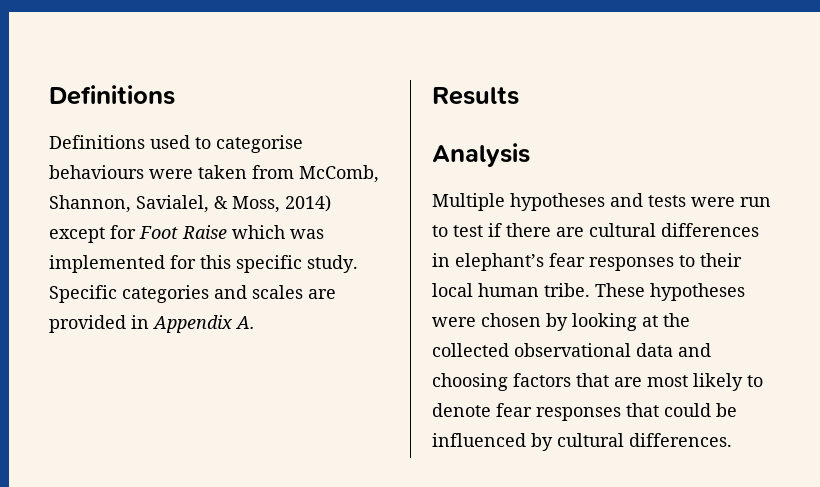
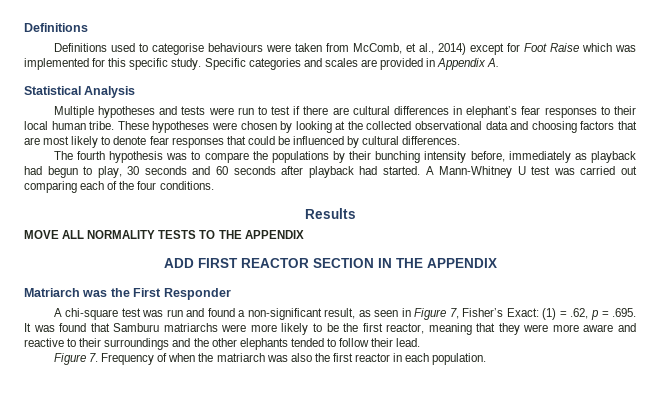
- Definitions used to categorise behaviours were taken from McComb, Shannon, Savialel, & Moss, 2014) except for Foot Raise which was implemented for this specific study.
+ Definitions used to categorise behaviours were taken from McComb, et al., 2014) except for Foot Raise which was implemented for this specific study.
- Results
- Analysis
+ Statistical Analysis
+ The fourth hypothesis was to compare the populations by their bunching intensity before, immediately as playback had begun to play, 30 seconds and 60 seconds after playback had started. A Mann-Whitney U test was carried out comparing each of the four conditions.
+ Results
+ MOVE ALL NORMALITY TESTS TO THE APPENDIX
+ ADD FIRST REACTOR SECTION IN THE APPENDIX
+ Matriarch was the First Responder
+ A chi-square test was run and found a non-significant result, as seen in Figure 7, Fisher’s Exact: (1) = .62, p = .695. It was found that Samburu matriarchs were more likely to be the first reactor, meaning that they were more aware and reactive to their surroundings and the other elephants tended to follow their lead.
+ Figure 7. Frequency of when the matriarch was also the first reactor in each population.

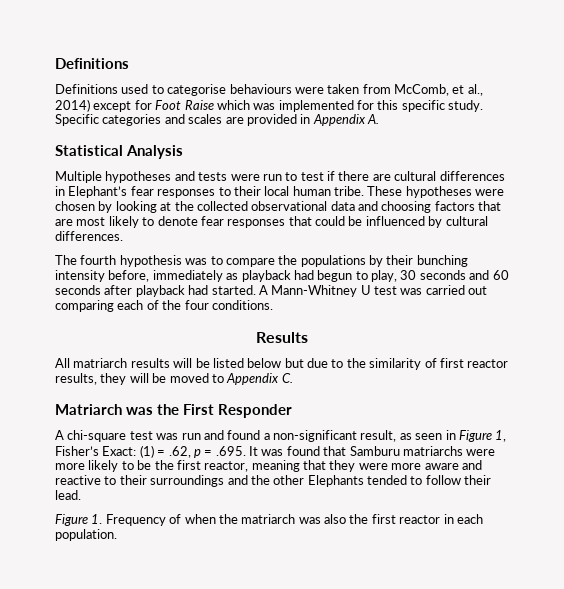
- Multiple hypotheses and tests were run to test if there are cultural differences in elephant’s fear responses to their local human tribe.
+ Multiple hypotheses and tests were run to test if there are cultural differences in Elephant’s fear responses to their local human tribe.
- MOVE ALL NORMALITY TESTS TO THE APPENDIX
- ADD FIRST REACTOR SECTION IN THE APPENDIX
+ All matriarch results will be listed below but due to the similarity of first reactor results, they will be moved to Appendix C.
- A chi-square test was run and found a non-significant result, as seen in Figure 7, Fisher’s Exact: (1) = .62, p = .695. It was found that Samburu matriarchs were more likely to be the first reactor, meaning that they were more aware and reactive to their surroundings and the other elephants tended to follow their lead.
+ A chi-square test was run and found a non-significant result, as seen in Figure 1, Fisher’s Exact: (1) = .62, p = .695. It was found that Samburu matriarchs were more likely to be the first reactor, meaning that they were more aware and reactive to their surroundings and the other Elephants tended to follow their lead.
- Figure 7. Frequency of when the matriarch was also the first reactor in each population.
+ Figure 1. Frequency of when the matriarch was also the first reactor in each population.

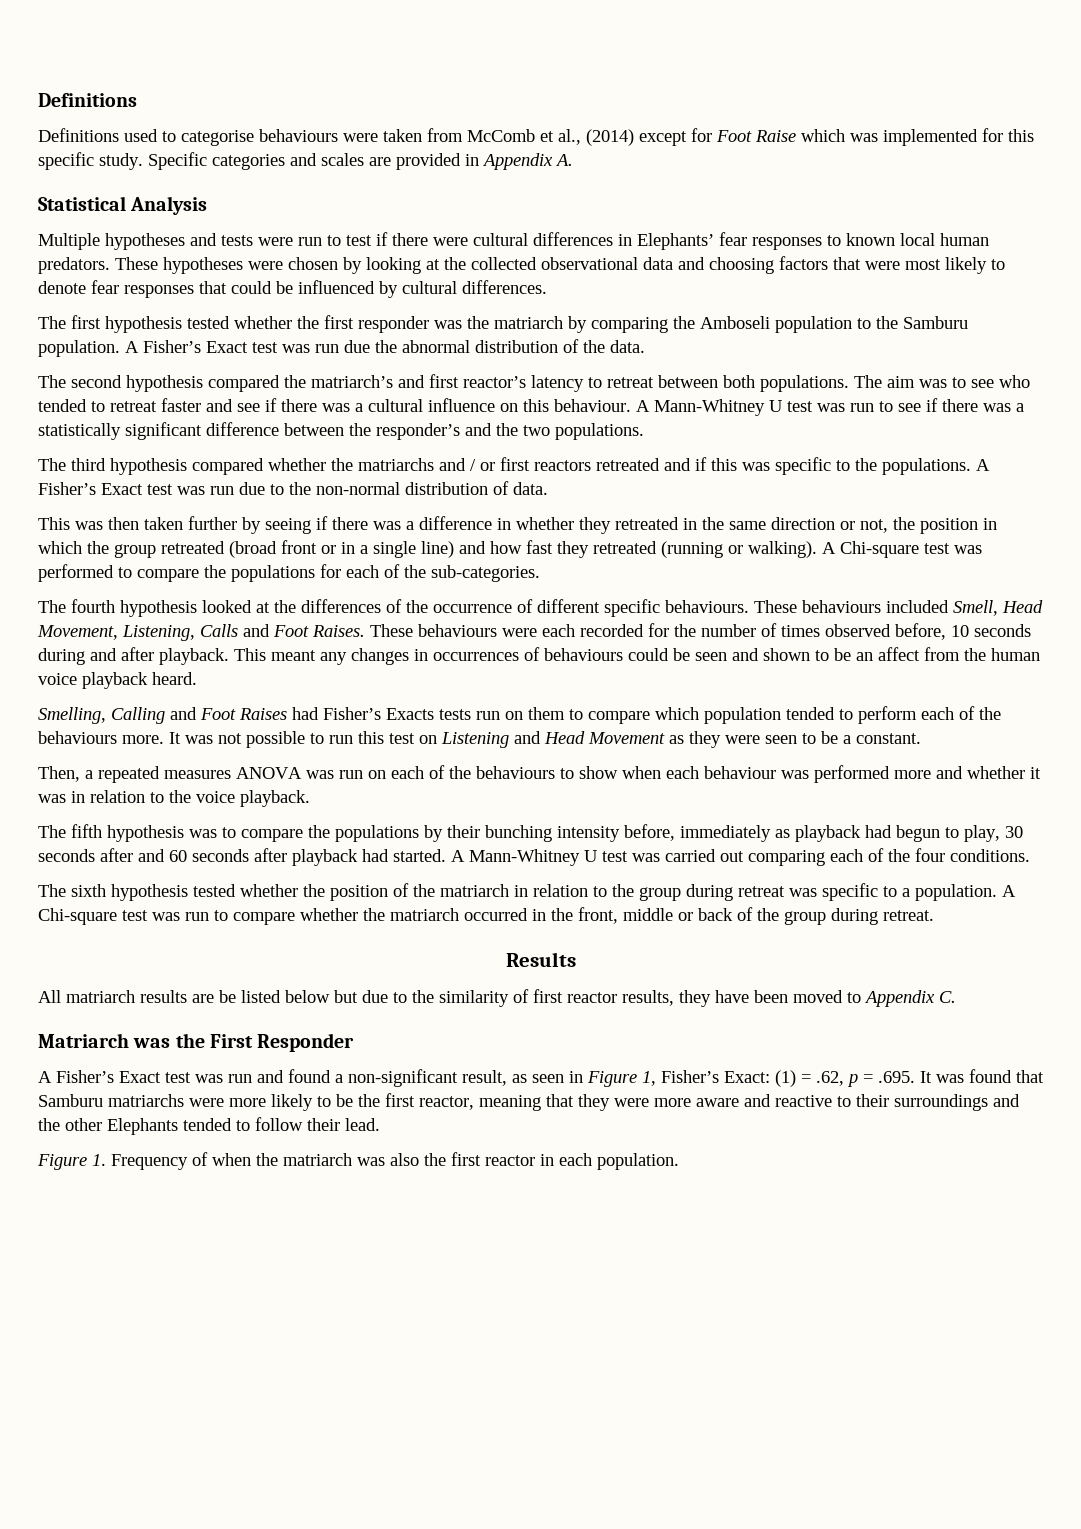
- Definitions used to categorise behaviours were taken from McComb, et al., 2014) except for Foot Raise which was implemented for this specific study.
+ Definitions used to categorise behaviours were taken from McComb et al., (2014) except for Foot Raise which was implemented for this specific study.
- Multiple hypotheses and tests were run to test if there are cultural differences in Elephant’s fear responses to their local human tribe.
+ Multiple hypotheses and tests were run to test if there were cultural differences in Elephants’ fear responses to known local human predators.
- These hypotheses were chosen by looking at the collected observational data and choosing factors that are most likely to denote fear responses that could be influenced by cultural differences.
+ These hypotheses were chosen by looking at the collected observational data and choosing factors that were most likely to denote fear responses that could be influenced by cultural differences.
- The fourth hypothesis was to compare the populations by their bunching intensity before, immediately as playback had begun to play, 30 seconds and 60 seconds after playback had started.
+ The first hypothesis tested whether the first responder was the matriarch by comparing the Amboseli population to the Samburu population. A Fisher’s Exact test was run due the abnormal distribution of the data.
+ The second hypothesis compared the matriarch’s and first reactor’s latency to retreat between both populations. The aim was to see who tended to retreat faster and see if there was a cultural influence on this behaviour. A Mann-Whitney U test was run to see if there was a statistically significant difference between the responder’s and the two populations.
+ The third hypothesis compared whether the matriarchs and / or first reactors retreated and if this was specific to the populations. A Fisher’s Exact test was run due to the non-normal distribution of data.
+ This was then taken further by seeing if there was a difference in whether they retreated in the same direction or not, the position in which the group retreated (broad front or in a single line) and how fast they retreated (running or walking). A Chi-square test was performed to compare the populations for each of the sub-categories.
+ The fourth hypothesis looked at the differences of the occurrence of different specific behaviours. These behaviours included Smell, Head Movement, Listening, Calls and Foot Raises. These behaviours were each recorded for the number of times observed before, 10 seconds during and after playback. This meant any changes in occurrences of behaviours could be seen and shown to be an affect from the human voice playback heard.
+ Smelling, Calling and Foot Raises had Fisher’s Exacts tests run on them to compare which population tended to perform each of the behaviours more. It was not possible to run this test on Listening and Head Movement as they were seen to be a constant.
+ Then, a repeated measures ANOVA was run on each of the behaviours to show when each behaviour was performed more and whether it was in relation to the voice playback.
+ The fifth hypothesis was to compare the populations by their bunching intensity before, immediately as playback had begun to play, 30 seconds after and 60 seconds after playback had started.
+ The sixth hypothesis tested whether the position of the matriarch in relation to the group during retreat was specific to a population. A Chi-square test was run to compare whether the matriarch occurred in the front, middle or back of the group during retreat.
- All matriarch results will be listed below but due to the similarity of first reactor results, they will be moved to Appendix C.
+ All matriarch results are be listed below but due to the similarity of first reactor results, they have been moved to Appendix C.
- A chi-square test was run and found a non-significant result, as seen in Figure 1, Fisher’s Exact: (1) = .62, p = .695. It was found that Samburu matriarchs were more likely to be the first reactor, meaning that they were more aware and reactive to their surroundings and the other Elephants tended to follow their lead.
+ A Fisher’s Exact test was run and found a non-significant result, as seen in Figure 1, Fisher’s Exact: (1) = .62, p = .695. It was found that Samburu matriarchs were more likely to be the first reactor, meaning that they were more aware and reactive to their surroundings and the other Elephants tended to follow their lead.

